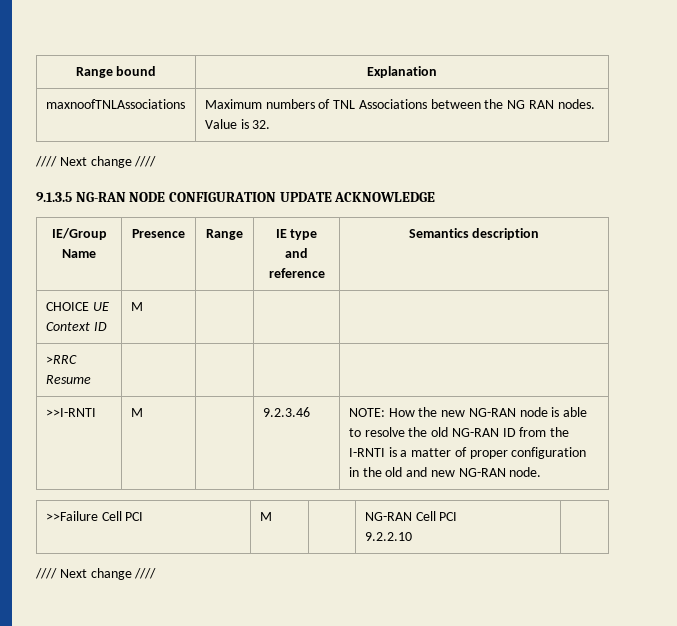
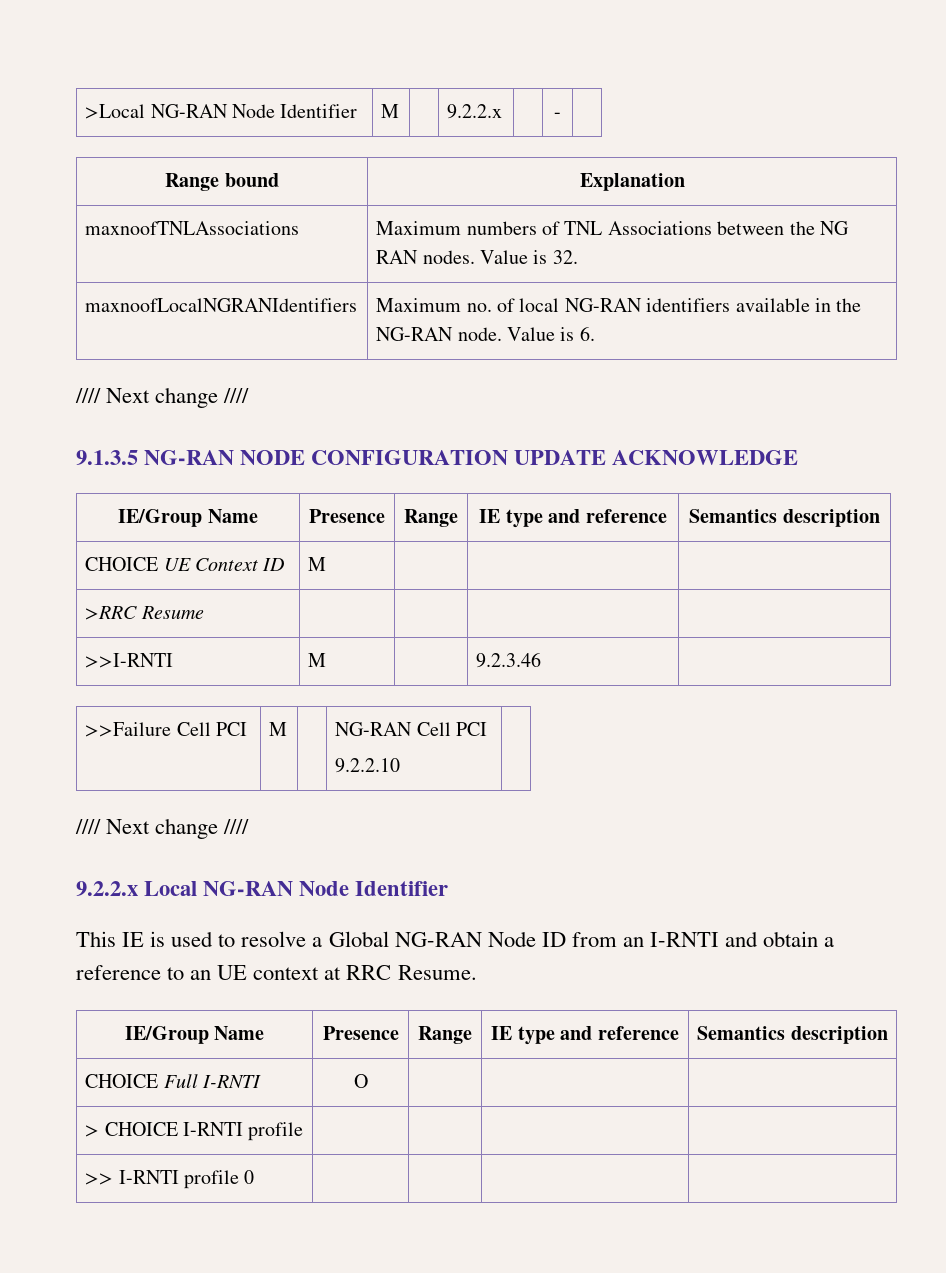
+ >Local NG-RAN Node Identifier | M | | 9.2.2.x | | - |
+ maxnoofLocalNGRANIdentifiers | Maximum no. of local NG-RAN identifiers available in the NG-RAN node. Value is 6.
- >>I-RNTI | M | | 9.2.3.46 | NOTE: How the new NG-RAN node is able to resolve the old NG-RAN ID from the I-RNTI is a matter of proper configuration in the old and new NG-RAN node.
+ >>I-RNTI | M | | 9.2.3.46 |
+ 9.2.2.x Local NG-RAN Node Identifier
+ This IE is used to resolve a Global NG-RAN Node ID from an I-RNTI and obtain a reference to an UE context at RRC Resume.
+ IE/Group Name | Presence | Range | IE type and reference | Semantics description
+ CHOICE Full I-RNTI | O | | |
+ > CHOICE I-RNTI profile | | | |
+ >> I-RNTI profile 0 | | | |

